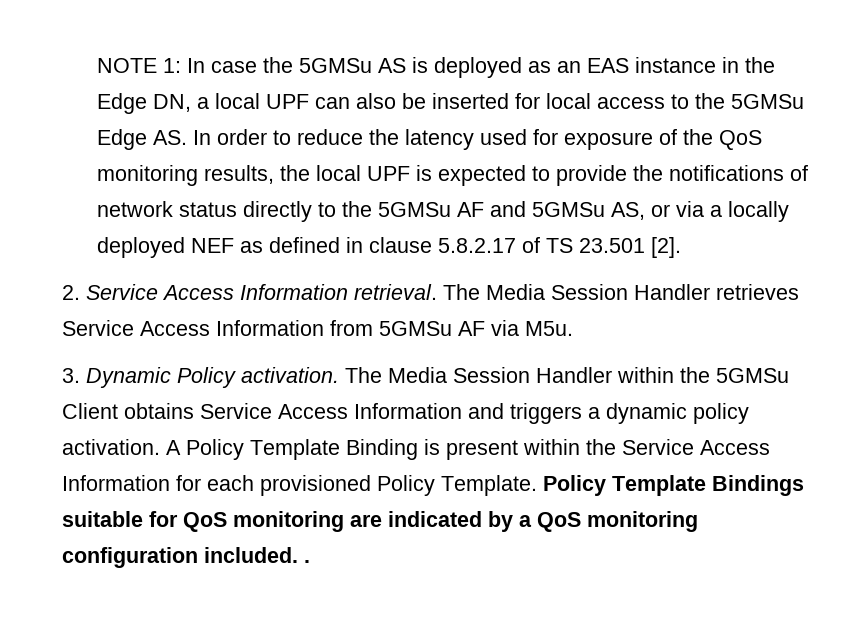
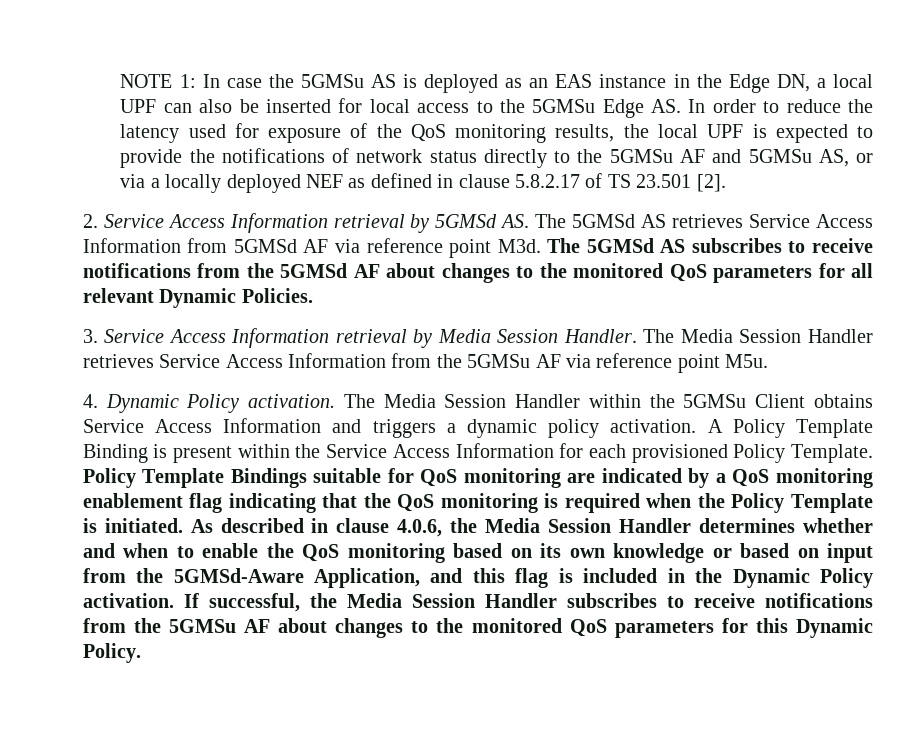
- 2. Service Access Information retrieval.
+ 2. Service Access Information retrieval by 5GMSd AS. The 5GMSd AS retrieves Service Access Information from 5GMSd AF via reference point M3d. The 5GMSd AS subscribes to receive notifications from the 5GMSd AF about changes to the monitored QoS parameters for all relevant Dynamic Policies.
+ 3. Service Access Information retrieval by Media Session Handler.
- The Media Session Handler retrieves Service Access Information from 5GMSu AF via M5u.
+ The Media Session Handler retrieves Service Access Information from the 5GMSu AF via reference point M5u.
- 3. Dynamic Policy activation.
+ 4. Dynamic Policy activation.
- Policy Template Bindings suitable for QoS monitoring are indicated by a QoS monitoring configuration included. .
+ Policy Template Bindings suitable for QoS monitoring are indicated by a QoS monitoring enablement flag indicating that the QoS monitoring is required when the Policy Template is initiated. As described in clause 4.0.6, the Media Session Handler determines whether and when to enable the QoS monitoring based on its own knowledge or based on input from the 5GMSd-Aware Application, and this flag is included in the Dynamic Policy activation. If successful, the Media Session Handler subscribes to receive notifications from the 5GMSu AF about changes to the monitored QoS parameters for this Dynamic Policy.

